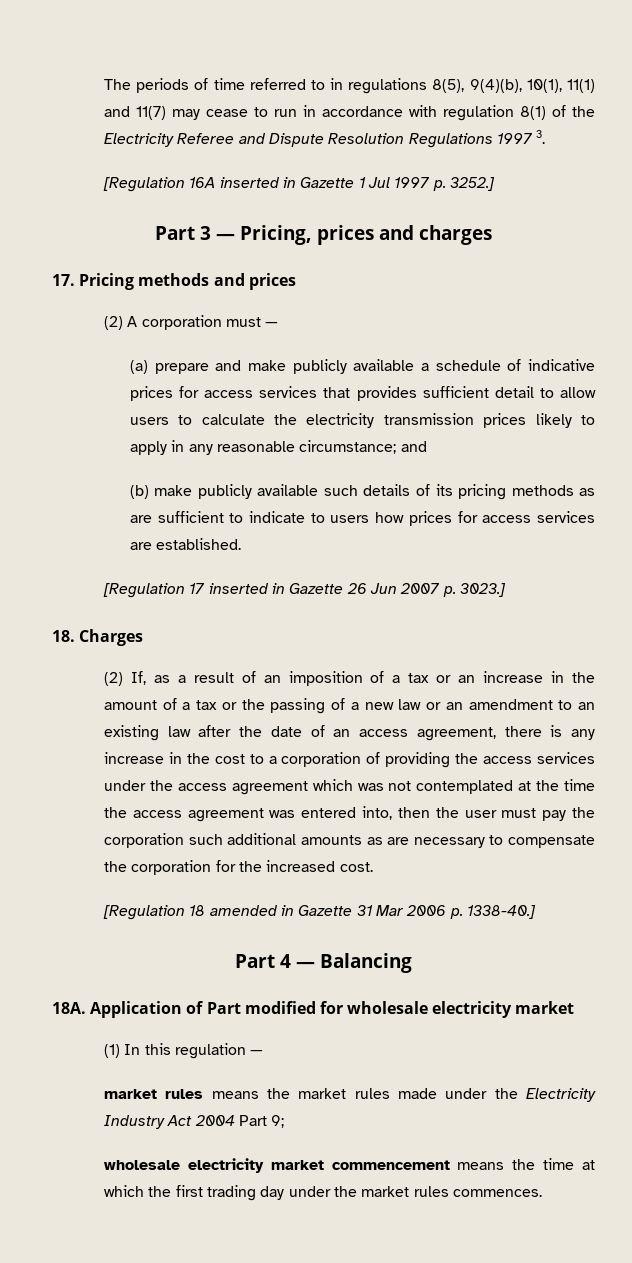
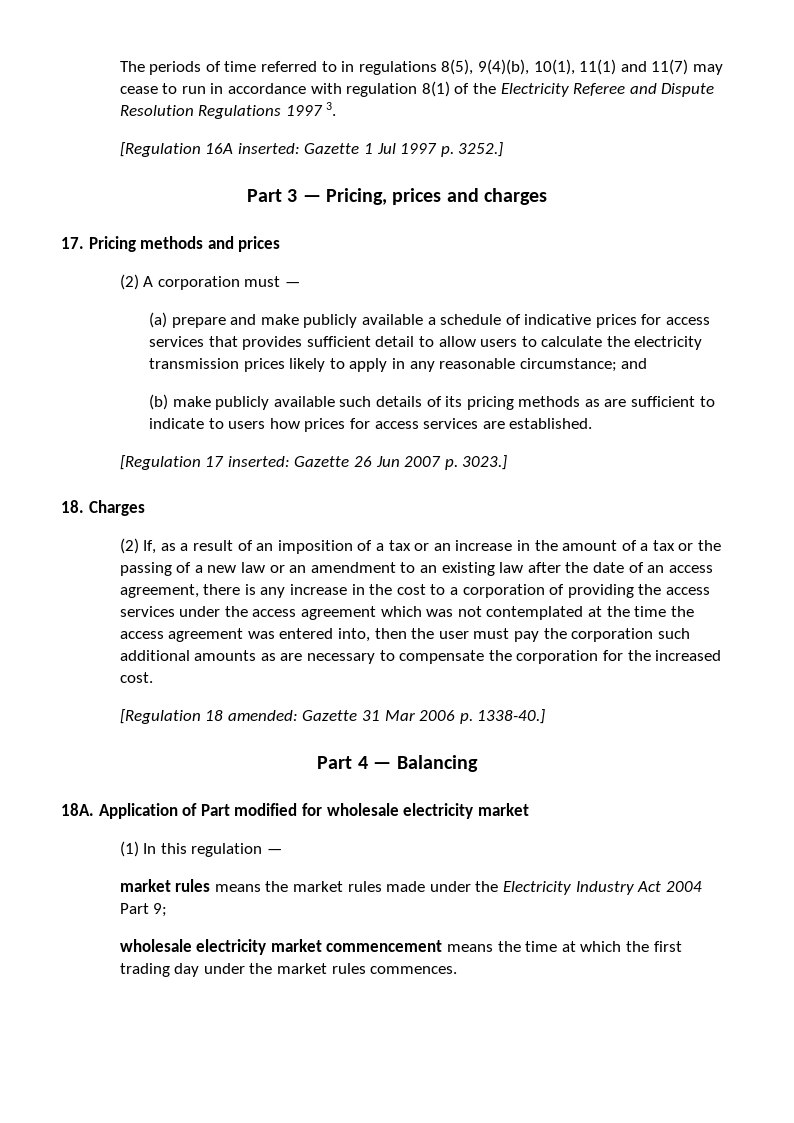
- [Regulation 16A inserted in Gazette 1 Jul 1997 p. 3252.]
+ [Regulation 16A inserted: Gazette 1 Jul 1997 p. 3252.]
- [Regulation 17 inserted in Gazette 26 Jun 2007 p. 3023.]
+ [Regulation 17 inserted: Gazette 26 Jun 2007 p. 3023.]
- [Regulation 18 amended in Gazette 31 Mar 2006 p. 1338-40.]
+ [Regulation 18 amended: Gazette 31 Mar 2006 p. 1338-40.]

